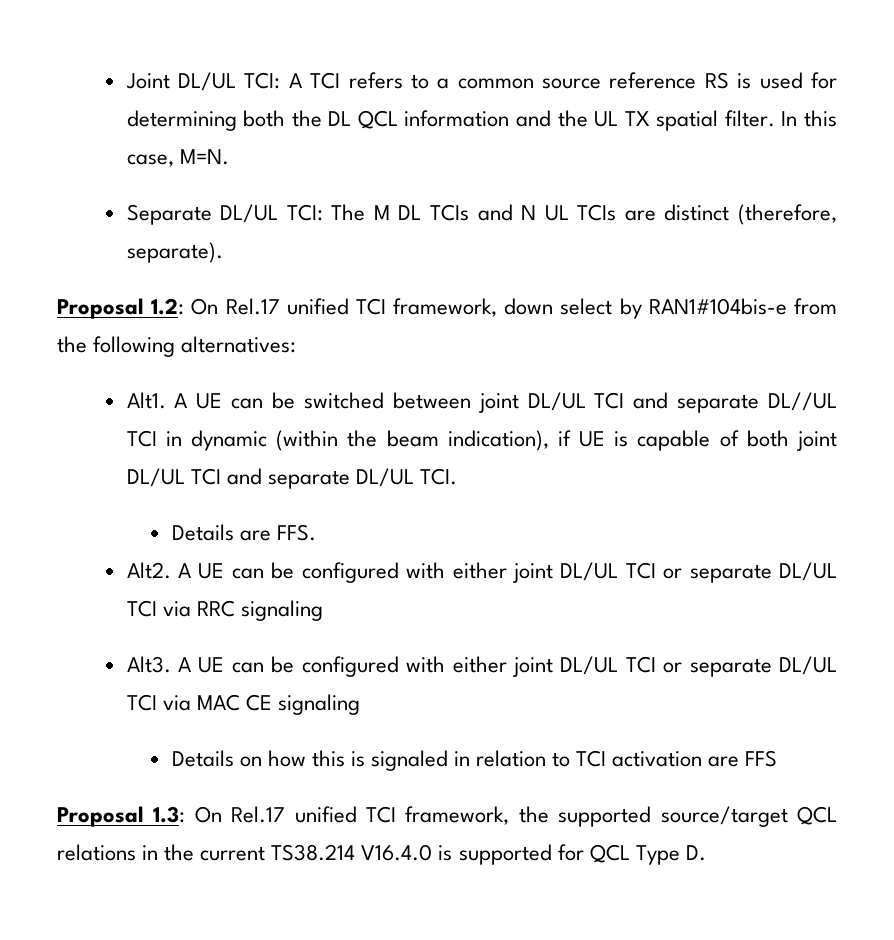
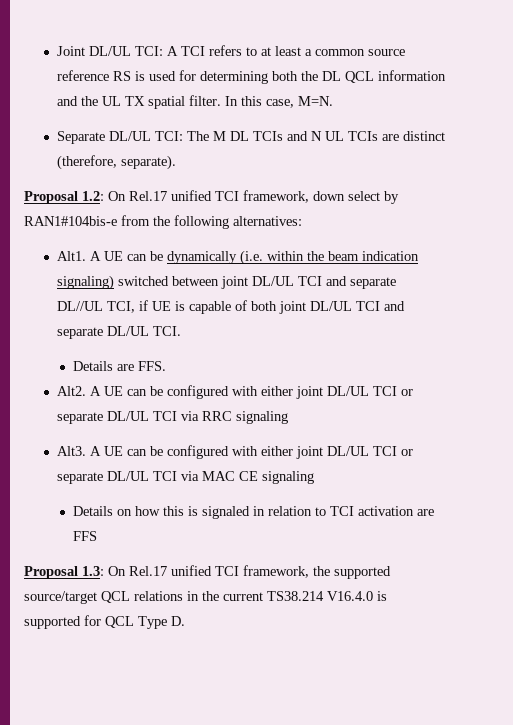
- Joint DL/UL TCI: A TCI refers to a common source reference RS is used for determining both the DL QCL information and the UL TX spatial filter.
+ Joint DL/UL TCI: A TCI refers to at least a common source reference RS is used for determining both the DL QCL information and the UL TX spatial filter.
- A UE can be switched between joint DL/UL TCI and separate DL//UL TCI in dynamic (within the beam indication), if UE is capable of both joint DL/UL TCI and separate DL/UL TCI.
+ A UE can be dynamically (i.e. within the beam indication signaling) switched between joint DL/UL TCI and separate DL//UL TCI, if UE is capable of both joint DL/UL TCI and separate DL/UL TCI.

